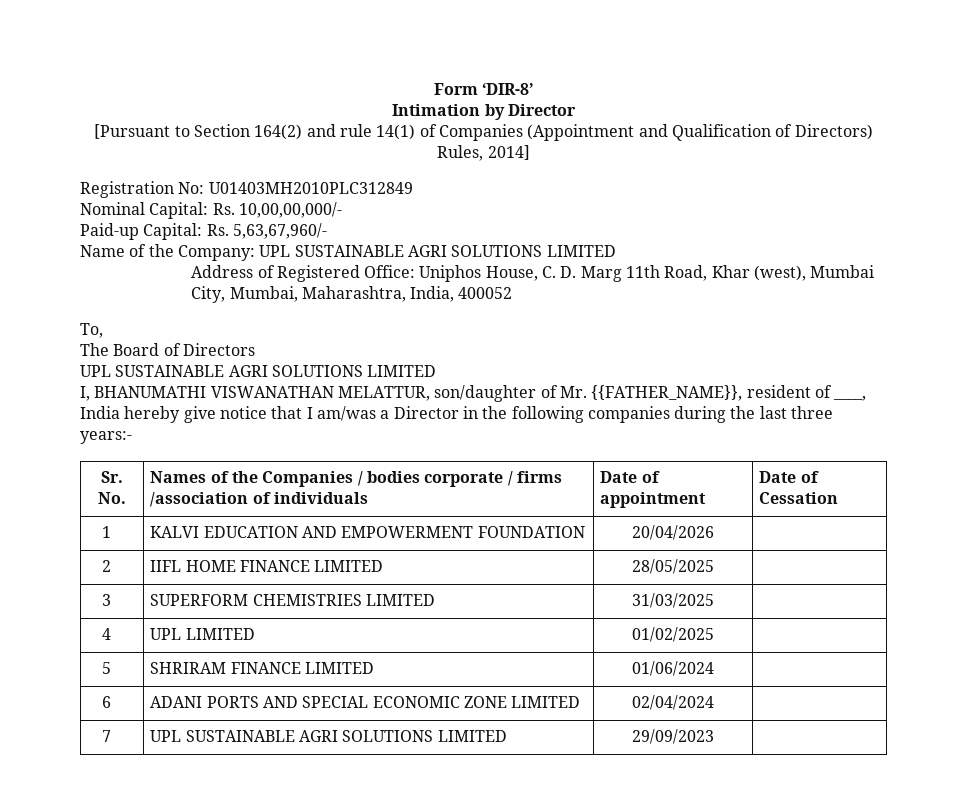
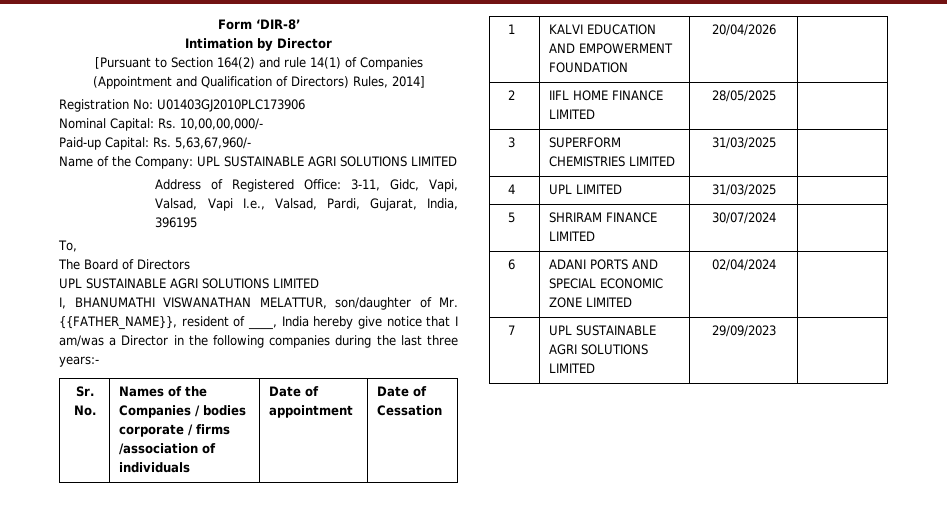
- Registration No: U01403MH2010PLC312849
+ Registration No: U01403GJ2010PLC173906
- Address of Registered Office: Uniphos House, C. D. Marg 11th Road, Khar (west), Mumbai City, Mumbai, Maharashtra, India, 400052
+ Address of Registered Office: 3-11, Gidc, Vapi, Valsad, Vapi I.e., Valsad, Pardi, Gujarat, India, 396195
- 4 | UPL LIMITED | 01/02/2025 |
+ 4 | UPL LIMITED | 31/03/2025 |
- 5 | SHRIRAM FINANCE LIMITED | 01/06/2024 |
+ 5 | SHRIRAM FINANCE LIMITED | 30/07/2024 |

